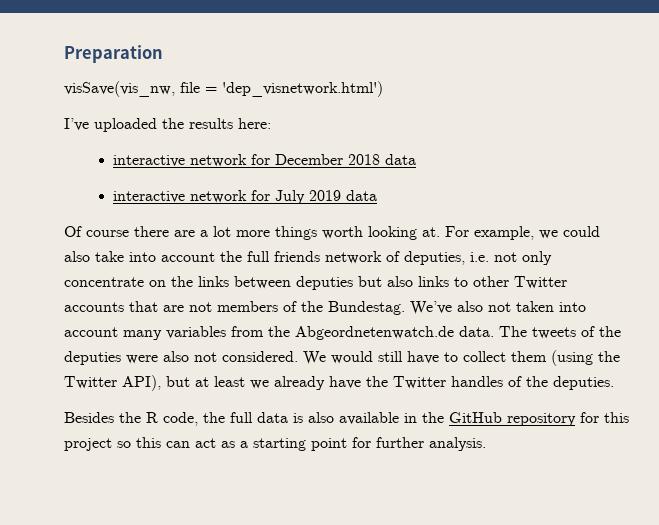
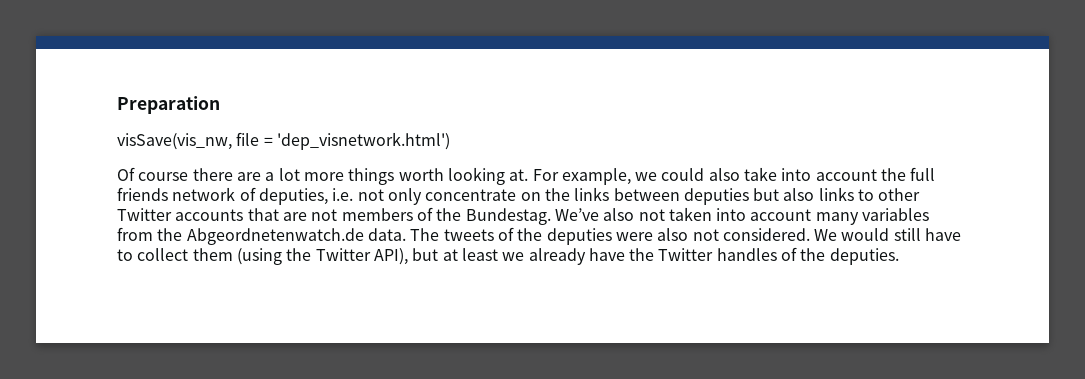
- I’ve uploaded the results here:
- interactive network for December 2018 data
- interactive network for July 2019 data
- Besides the R code, the full data is also available in the GitHub repository for this project so this can act as a starting point for further analysis.

